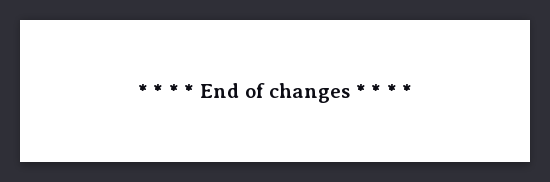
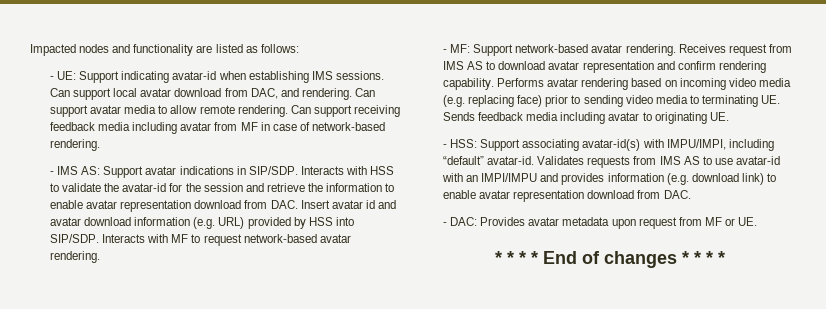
+ Impacted nodes and functionality are listed as follows:
+ - UE: Support indicating avatar-id when establishing IMS sessions. Can support local avatar download from DAC, and rendering. Can support avatar media to allow remote rendering. Can support receiving feedback media including avatar from MF in case of network-based rendering.
+ - IMS AS: Support avatar indications in SIP/SDP. Interacts with HSS to validate the avatar-id for the session and retrieve the information to enable avatar representation download from DAC. Insert avatar id and avatar download information (e.g. URL) provided by HSS into SIP/SDP. Interacts with MF to request network-based avatar rendering.
+ - MF: Support network-based avatar rendering. Receives request from IMS AS to download avatar representation and confirm rendering capability. Performs avatar rendering based on incoming video media (e.g. replacing face) prior to sending video media to terminating UE. Sends feedback media including avatar to originating UE.
+ - HSS: Support associating avatar-id(s) with IMPU/IMPI, including “default” avatar-id. Validates requests from IMS AS to use avatar-id with an IMPI/IMPU and provides information (e.g. download link) to enable avatar representation download from DAC.
+ - DAC: Provides avatar metadata upon request from MF or UE.

